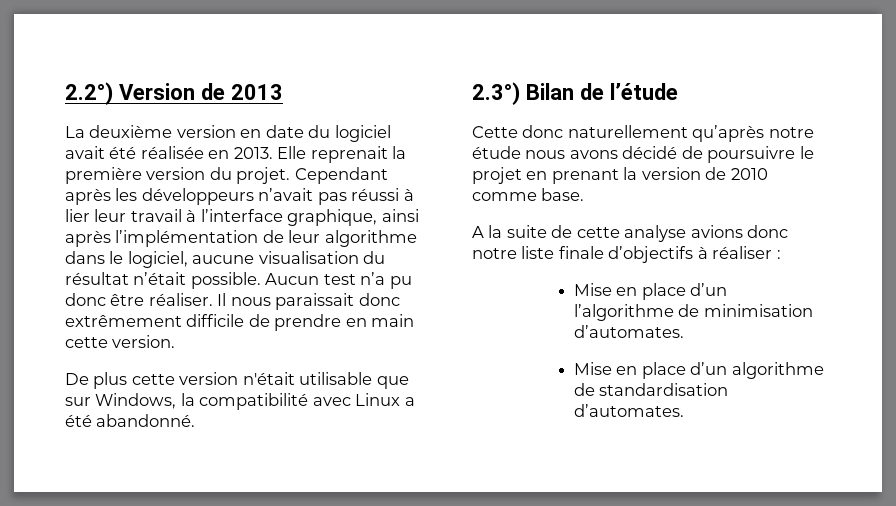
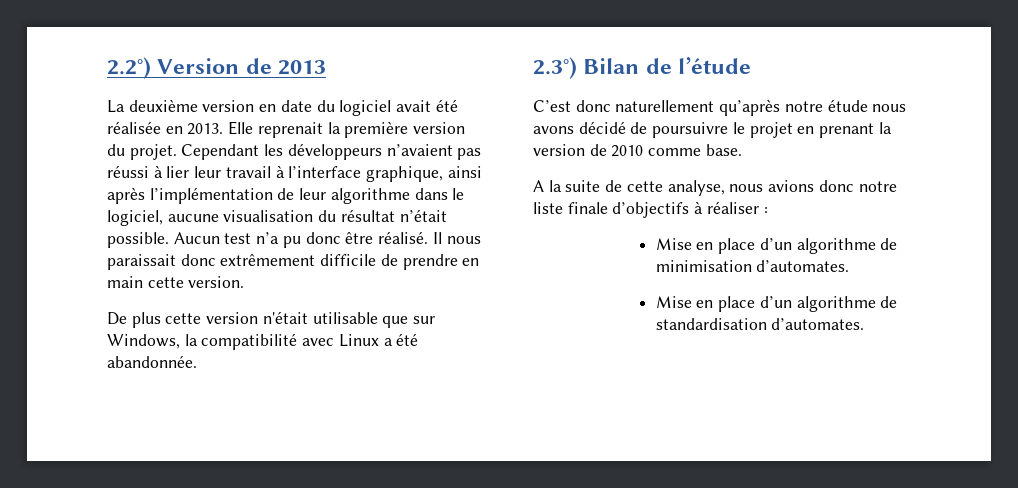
- Cependant après les développeurs n’avait pas réussi à lier leur travail à l’interface graphique, ainsi après l’implémentation de leur algorithme dans le logiciel, aucune visualisation du résultat n’était possible.
+ Cependant les développeurs n’avaient pas réussi à lier leur travail à l’interface graphique, ainsi après l’implémentation de leur algorithme dans le logiciel, aucune visualisation du résultat n’était possible.
- Aucun test n’a pu donc être réaliser.
+ Aucun test n’a pu donc être réalisé.
- De plus cette version n'était utilisable que sur Windows, la compatibilité avec Linux a été abandonné.
+ De plus cette version n'était utilisable que sur Windows, la compatibilité avec Linux a été abandonnée.
- Cette donc naturellement qu’après notre étude nous avons décidé de poursuivre le projet en prenant la version de 2010 comme base.
+ C’est donc naturellement qu’après notre étude nous avons décidé de poursuivre le projet en prenant la version de 2010 comme base.
- A la suite de cette analyse avions donc notre liste finale d’objectifs à réaliser :
+ A la suite de cette analyse, nous avions donc notre liste finale d’objectifs à réaliser :
- Mise en place d’un l’algorithme de minimisation d’automates.
+ Mise en place d’un algorithme de minimisation d’automates.

